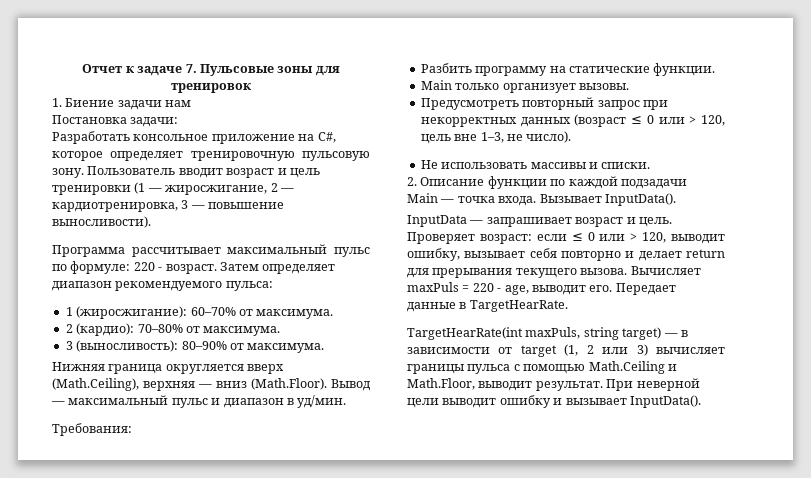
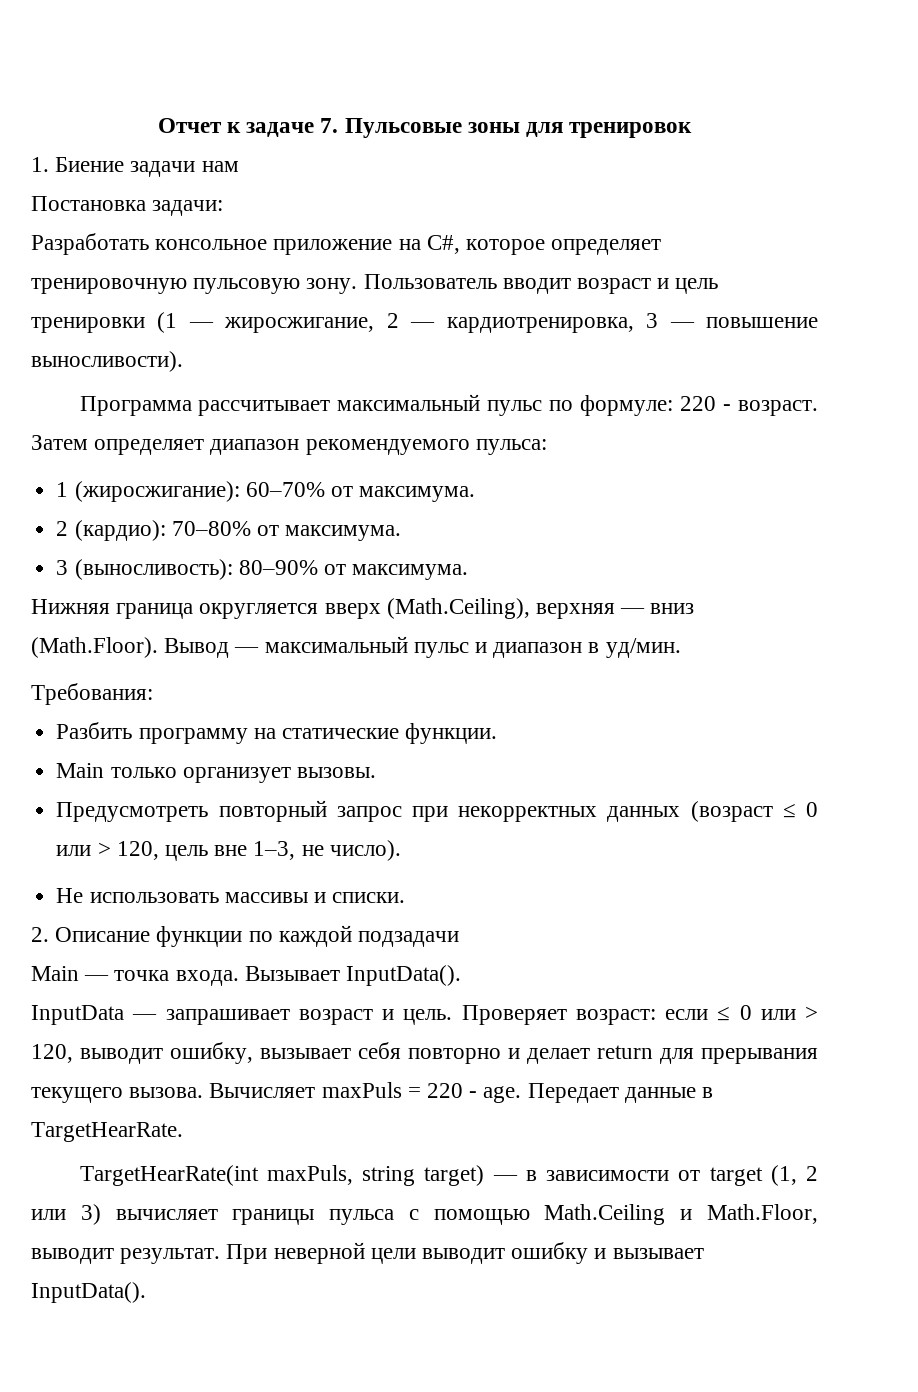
- Вычисляет maxPuls = 220 - age, выводит его.
+ Вычисляет maxPuls = 220 - age.

